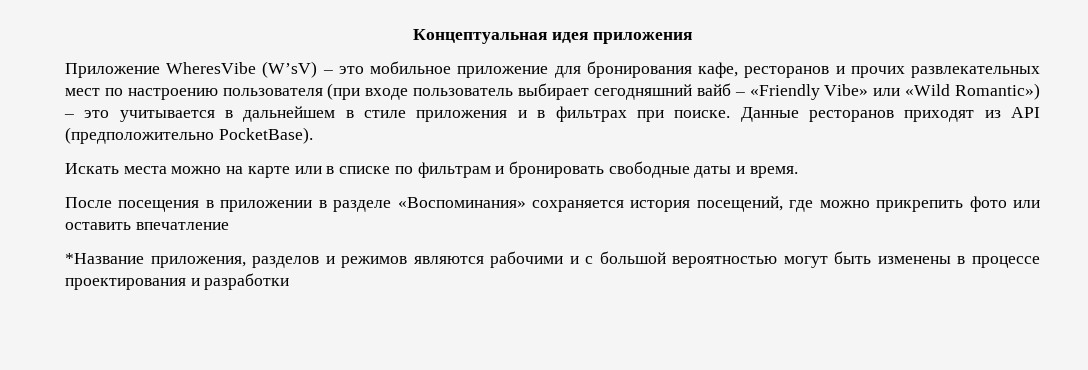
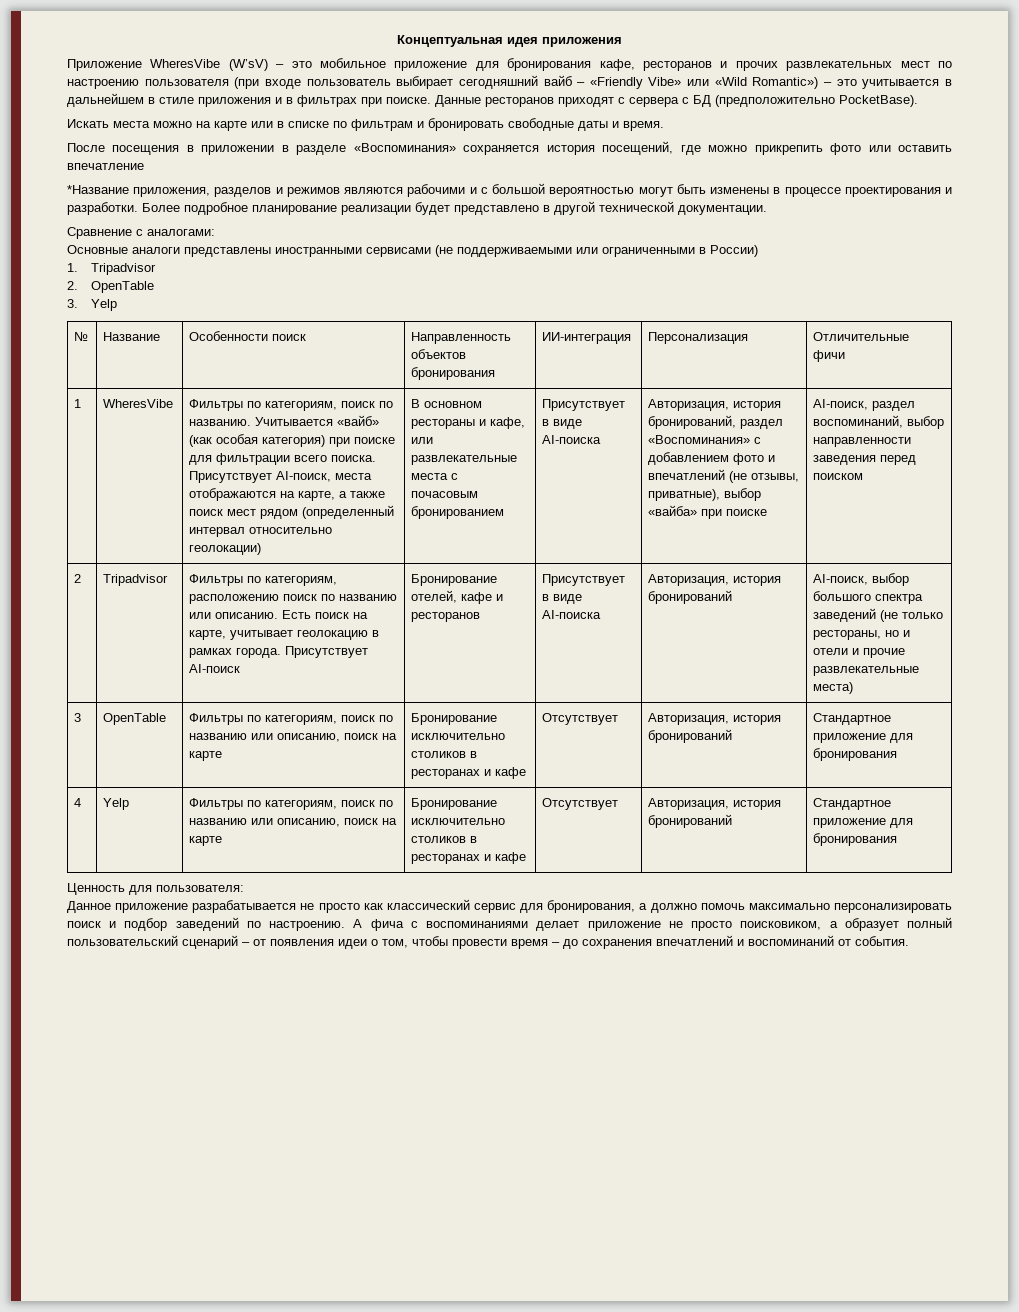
- Данные ресторанов приходят из API (предположительно PocketBase).
+ Данные ресторанов приходят с сервера с БД (предположительно PocketBase).
- *Название приложения, разделов и режимов являются рабочими и с большой вероятностью могут быть изменены в процессе проектирования и разработки
+ *Название приложения, разделов и режимов являются рабочими и с большой вероятностью могут быть изменены в процессе проектирования и разработки. Более подробное планирование реализации будет представлено в другой технической документации.
+ Сравнение с аналогами:
+ Основные аналоги представлены иностранными сервисами (не поддерживаемыми или ограниченными в России)
+ 1. Tripadvisor
+ 2. OpenTable
+ 3. Yelp
+ № | Название | Особенности поиск | Направленность объектов бронирования | ИИ-интеграция | Персонализация | Отличительные фичи
+ 1 | WheresVibe | Фильтры по категориям, поиск по названию. Учитывается «вайб» (как особая категория) при поиске для фильтрации всего поиска. Присутствует AI-поиск, места отображаются на карте, а также поиск мест рядом (определенный интервал относительно геолокации) | В основном рестораны и кафе, или развлекательные места с почасовым бронированием | Присутствует в виде AI-поиска | Авторизация, история бронирований, раздел «Воспоминания» с добавлением фото и впечатлений (не отзывы, приватные), выбор «вайба» при поиске | AI-поиск, раздел воспоминаний, выбор направленности заведения перед поиском
+ 2 | Tripadvisor | Фильтры по категориям, расположению поиск по названию или описанию. Есть поиск на карте, учитывает геолокацию в рамках города. Присутствует AI-поиск | Бронирование отелей, кафе и ресторанов | Присутствует в виде AI-поиска | Авторизация, история бронирований | AI-поиск, выбор большого спектра заведений (не только рестораны, но и отели и прочие развлекательные места)
+ 3 | OpenTable | Фильтры по категориям, поиск по названию или описанию, поиск на карте | Бронирование исключительно столиков в ресторанах и кафе | Отсутствует | Авторизация, история бронирований | Стандартное приложение для бронирования
+ 4 | Yelp | Фильтры по категориям, поиск по названию или описанию, поиск на карте | Бронирование исключительно столиков в ресторанах и кафе | Отсутствует | Авторизация, история бронирований | Стандартное приложение для бронирования
+ Ценность для пользователя:
+ Данное приложение разрабатывается не просто как классический сервис для бронирования, а должно помочь максимально персонализировать поиск и подбор заведений по настроению. А фича с воспоминаниями делает приложение не просто поисковиком, а образует полный пользовательский сценарий – от появления идеи о том, чтобы провести время – до сохранения впечатлений и воспоминаний от события.

